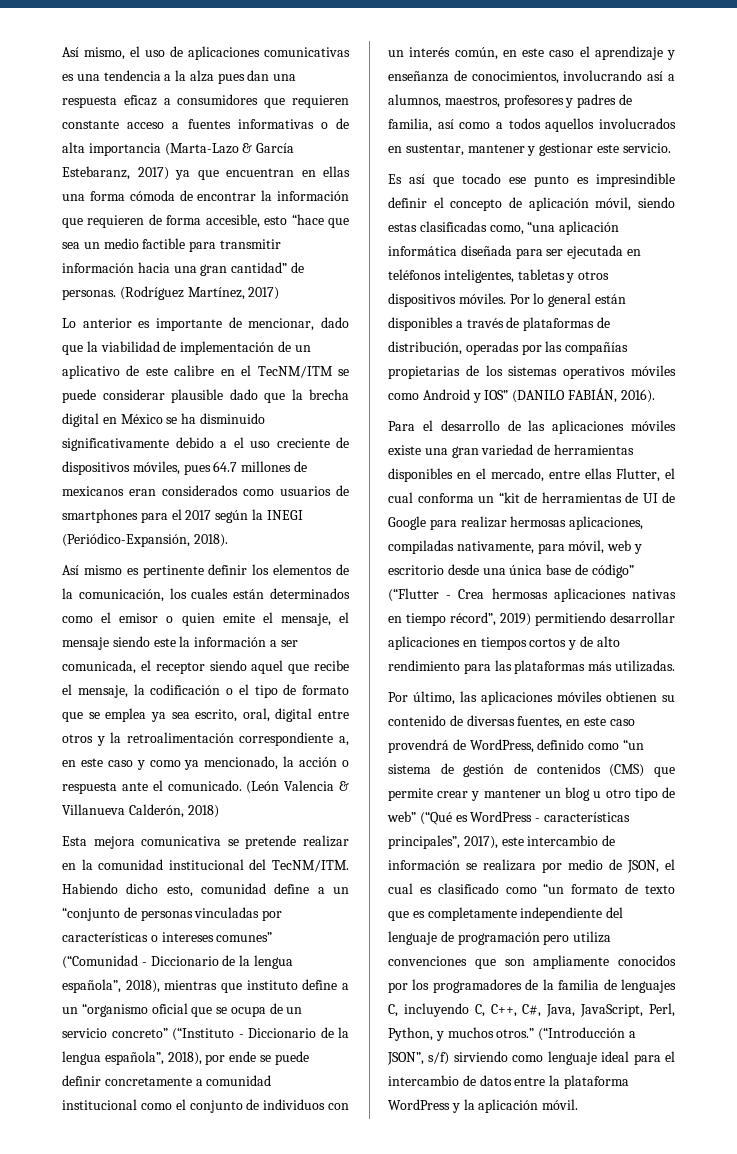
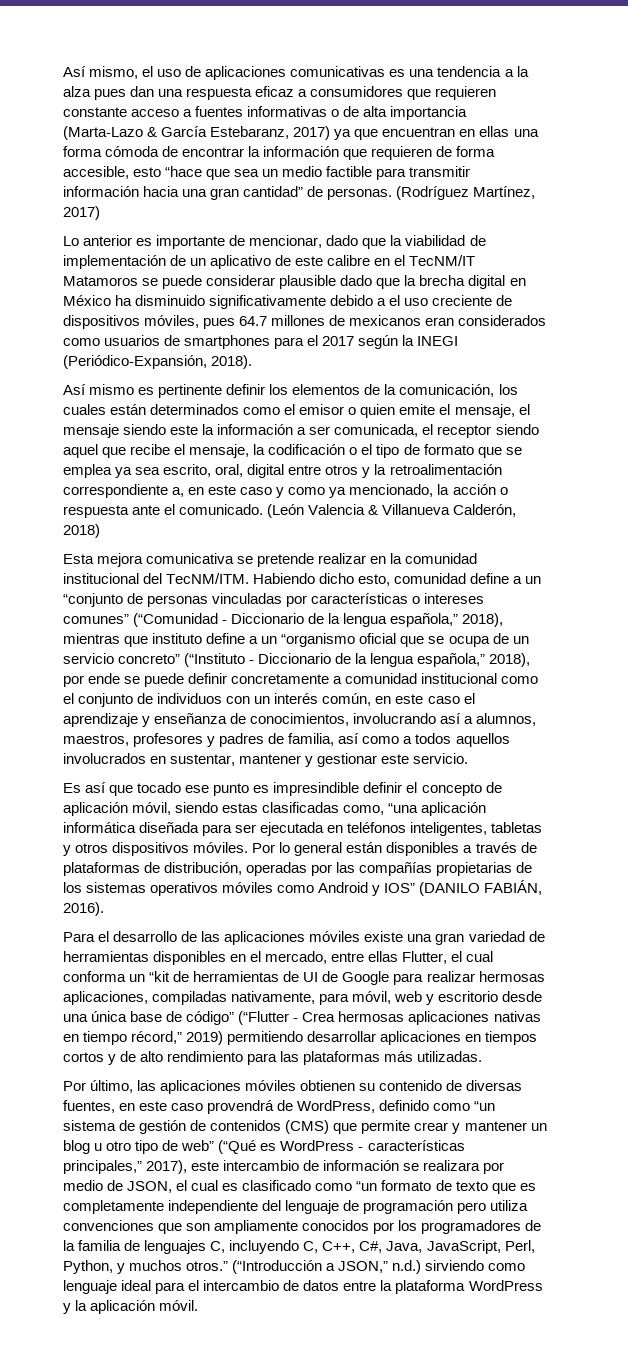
- Lo anterior es importante de mencionar, dado que la viabilidad de implementación de un aplicativo de este calibre en el TecNM/ITM se puede considerar plausible dado que la brecha digital en México se ha disminuido significativamente debido a el uso creciente de dispositivos móviles, pues 64.7 millones de mexicanos eran considerados como usuarios de smartphones para el 2017 según la INEGI (Periódico-Expansión, 2018).
+ Lo anterior es importante de mencionar, dado que la viabilidad de implementación de un aplicativo de este calibre en el TecNM/IT Matamoros se puede considerar plausible dado que la brecha digital en México ha disminuido significativamente debido a el uso creciente de dispositivos móviles, pues 64.7 millones de mexicanos eran considerados como usuarios de smartphones para el 2017 según la INEGI (Periódico-Expansión, 2018).
- Habiendo dicho esto, comunidad define a un “conjunto de personas vinculadas por características o intereses comunes” (“Comunidad - Diccionario de la lengua española”, 2018), mientras que instituto define a un “organismo oficial que se ocupa de un servicio concreto” (“Instituto - Diccionario de la lengua española”, 2018), por ende se puede definir concretamente a comunidad institucional como el conjunto de individuos con un interés común, en este caso el aprendizaje y enseñanza de conocimientos, involucrando así a alumnos, maestros, profesores y padres de familia, así como a todos aquellos involucrados en sustentar, mantener y gestionar este servicio.
+ Habiendo dicho esto, comunidad define a un “conjunto de personas vinculadas por características o intereses comunes” (“Comunidad - Diccionario de la lengua española,” 2018), mientras que instituto define a un “organismo oficial que se ocupa de un servicio concreto” (“Instituto - Diccionario de la lengua española,” 2018), por ende se puede definir concretamente a comunidad institucional como el conjunto de individuos con un interés común, en este caso el aprendizaje y enseñanza de conocimientos, involucrando así a alumnos, maestros, profesores y padres de familia, así como a todos aquellos involucrados en sustentar, mantener y gestionar este servicio.
- Para el desarrollo de las aplicaciones móviles existe una gran variedad de herramientas disponibles en el mercado, entre ellas Flutter, el cual conforma un “kit de herramientas de UI de Google para realizar hermosas aplicaciones, compiladas nativamente, para móvil, web y escritorio desde una única base de código” (“Flutter - Crea hermosas aplicaciones nativas en tiempo récord”, 2019) permitiendo desarrollar aplicaciones en tiempos cortos y de alto rendimiento para las plataformas más utilizadas.
+ Para el desarrollo de las aplicaciones móviles existe una gran variedad de herramientas disponibles en el mercado, entre ellas Flutter, el cual conforma un “kit de herramientas de UI de Google para realizar hermosas aplicaciones, compiladas nativamente, para móvil, web y escritorio desde una única base de código” (“Flutter - Crea hermosas aplicaciones nativas en tiempo récord,” 2019) permitiendo desarrollar aplicaciones en tiempos cortos y de alto rendimiento para las plataformas más utilizadas.
- Por último, las aplicaciones móviles obtienen su contenido de diversas fuentes, en este caso provendrá de WordPress, definido como “un sistema de gestión de contenidos (CMS) que permite crear y mantener un blog u otro tipo de web” (“Qué es WordPress - características principales”, 2017), este intercambio de información se realizara por medio de JSON, el cual es clasificado como “un formato de texto que es completamente independiente del lenguaje de programación pero utiliza convenciones que son ampliamente conocidos por los programadores de la familia de lenguajes C, incluyendo C, C++, C#, Java, JavaScript, Perl, Python, y muchos otros.”
+ Por último, las aplicaciones móviles obtienen su contenido de diversas fuentes, en este caso provendrá de WordPress, definido como “un sistema de gestión de contenidos (CMS) que permite crear y mantener un blog u otro tipo de web” (“Qué es WordPress - características principales,” 2017), este intercambio de información se realizara por medio de JSON, el cual es clasificado como “un formato de texto que es completamente independiente del lenguaje de programación pero utiliza convenciones que son ampliamente conocidos por los programadores de la familia de lenguajes C, incluyendo C, C++, C#, Java, JavaScript, Perl, Python, y muchos otros.”
- (“Introducción a JSON”, s/f) sirviendo como lenguaje ideal para el intercambio de datos entre la plataforma WordPress y la aplicación móvil.
+ (“Introducción a JSON,” n.d.) sirviendo como lenguaje ideal para el intercambio de datos entre la plataforma WordPress y la aplicación móvil.

